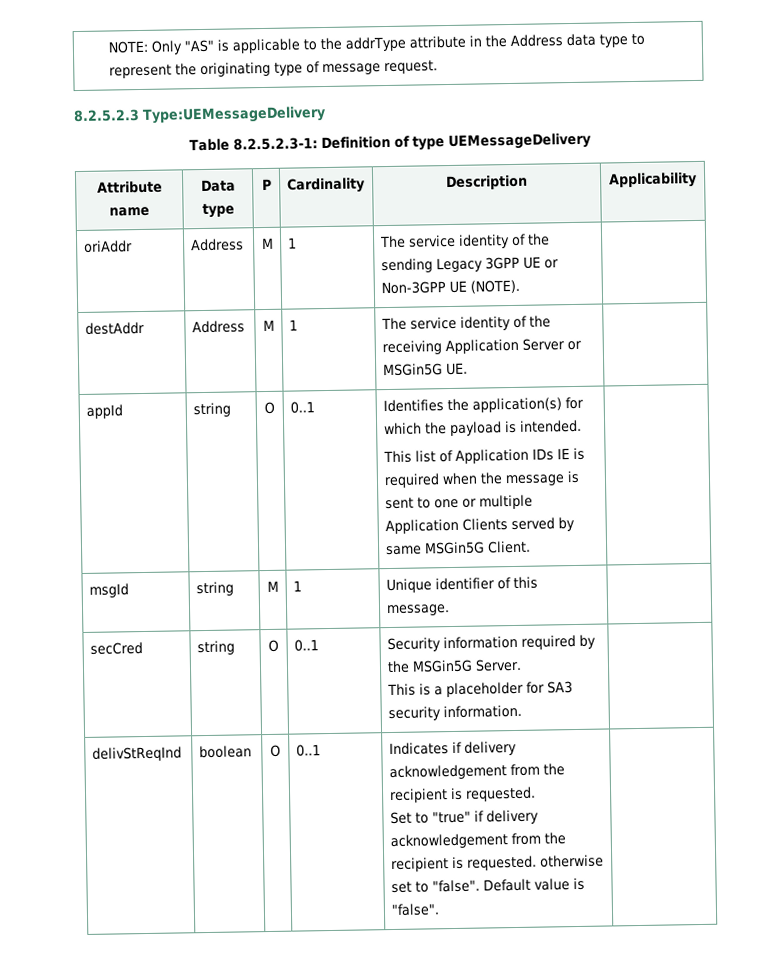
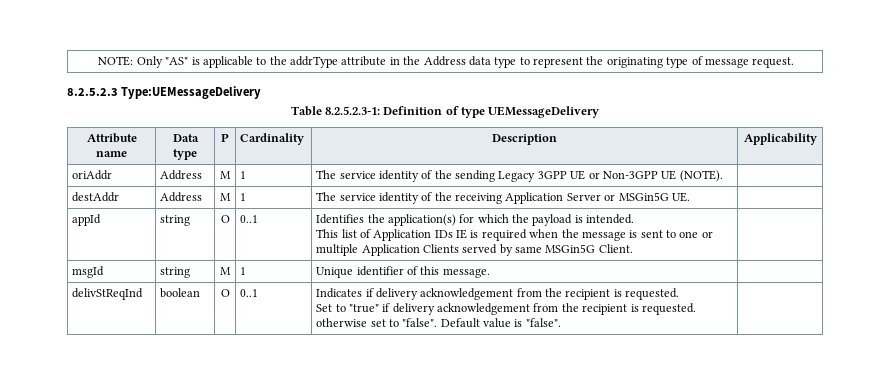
- secCred | string | O | 0..1 | Security information required by the MSGin5G Server.
- This is a placeholder for SA3 security information. |

